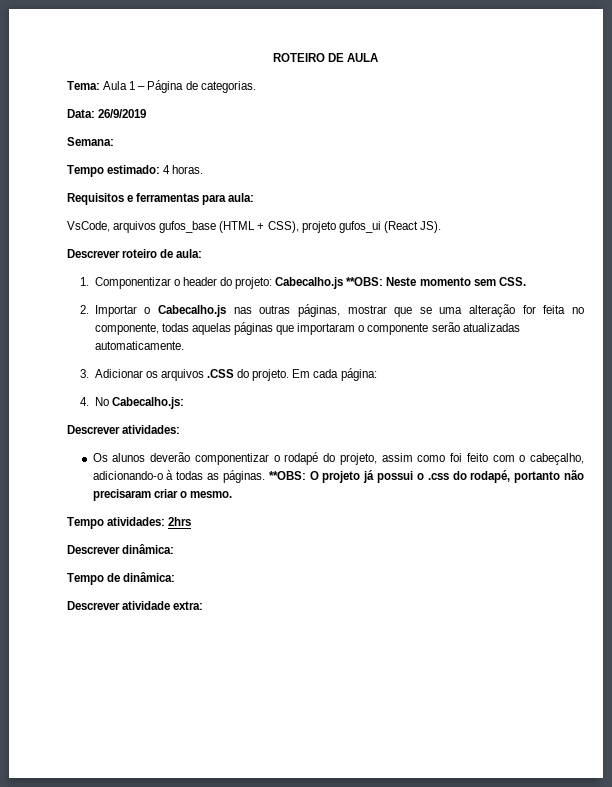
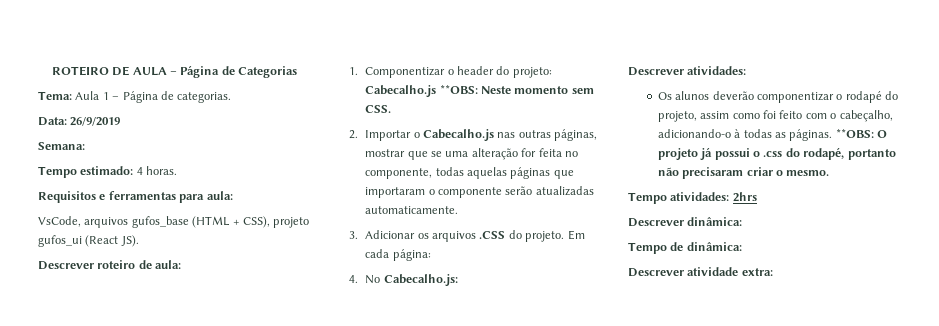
- ROTEIRO DE AULA
+ ROTEIRO DE AULA – Página de Categorias

